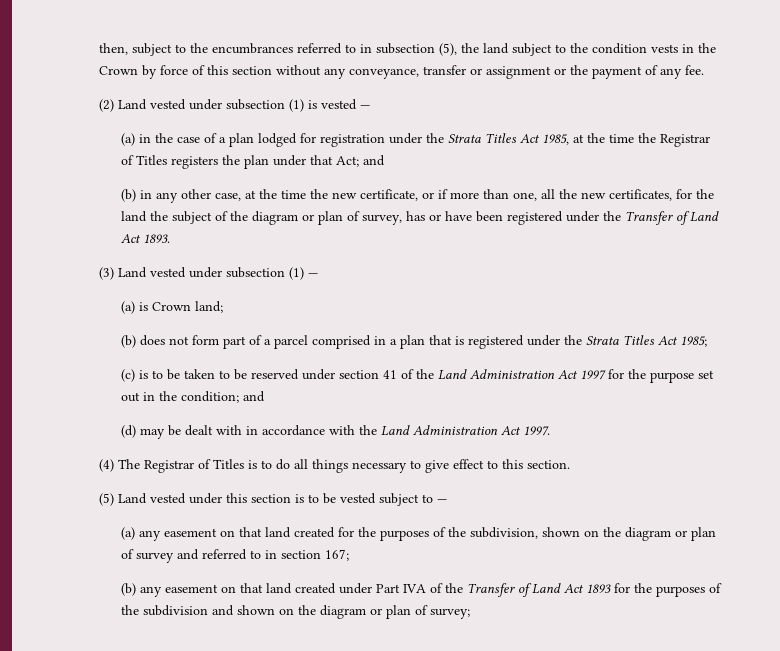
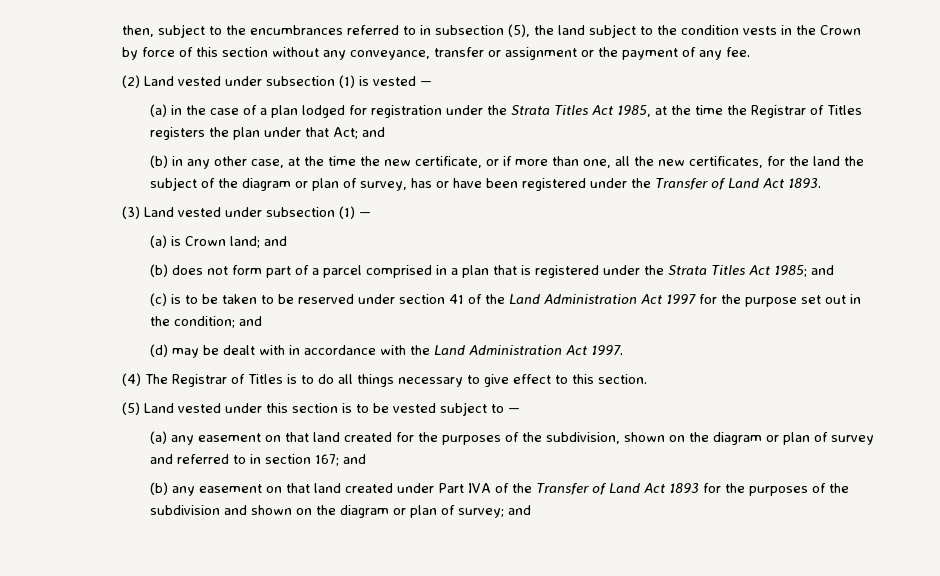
- (a) is Crown land;
+ (a) is Crown land; and
- (b) does not form part of a parcel comprised in a plan that is registered under the Strata Titles Act 1985;
+ (b) does not form part of a parcel comprised in a plan that is registered under the Strata Titles Act 1985; and
- (a) any easement on that land created for the purposes of the subdivision, shown on the diagram or plan of survey and referred to in section 167;
+ (a) any easement on that land created for the purposes of the subdivision, shown on the diagram or plan of survey and referred to in section 167; and
- (b) any easement on that land created under Part IVA of the Transfer of Land Act 1893 for the purposes of the subdivision and shown on the diagram or plan of survey;
+ (b) any easement on that land created under Part IVA of the Transfer of Land Act 1893 for the purposes of the subdivision and shown on the diagram or plan of survey; and

